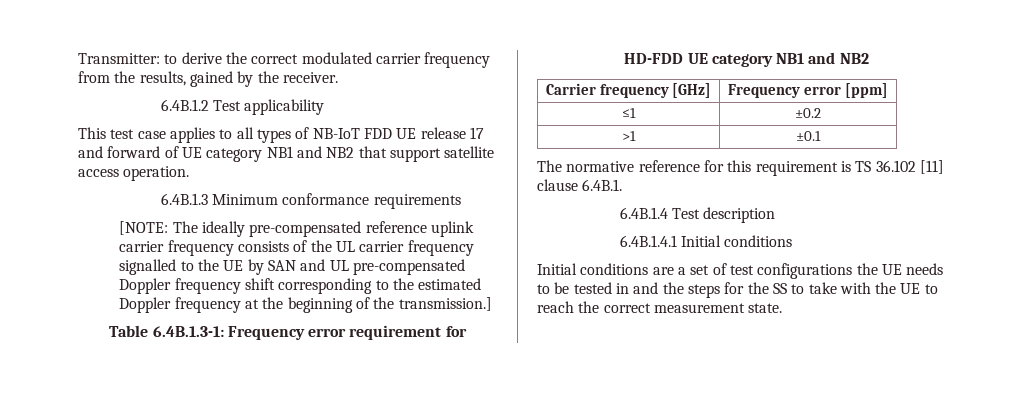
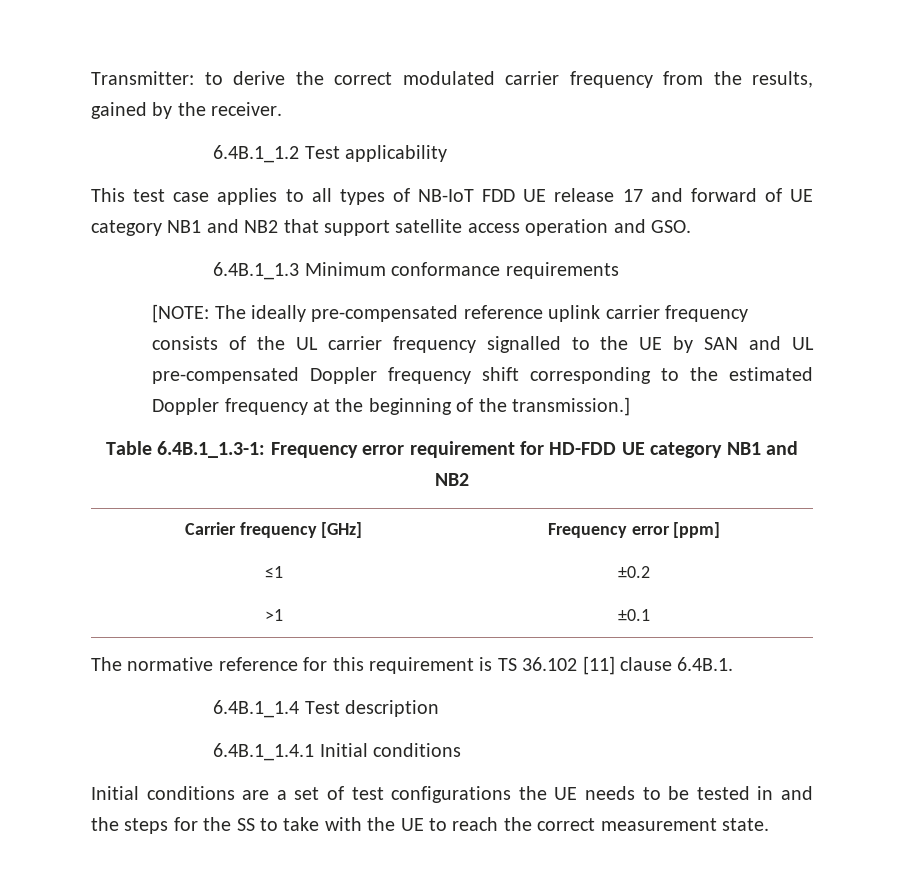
- 6.4B.1.2 Test applicability
+ 6.4B.1_1.2 Test applicability
- This test case applies to all types of NB-IoT FDD UE release 17 and forward of UE category NB1 and NB2 that support satellite access operation.
- 6.4B.1.3 Minimum conformance requirements
+ This test case applies to all types of NB-IoT FDD UE release 17 and forward of UE category NB1 and NB2 that support satellite access operation and GSO.
+ 6.4B.1_1.3 Minimum conformance requirements
- Table 6.4B.1.3-1: Frequency error requirement for HD-FDD UE category NB1 and NB2
+ Table 6.4B.1_1.3-1: Frequency error requirement for HD-FDD UE category NB1 and NB2
- 6.4B.1.4 Test description
+ 6.4B.1_1.4 Test description
- 6.4B.1.4.1 Initial conditions
+ 6.4B.1_1.4.1 Initial conditions

